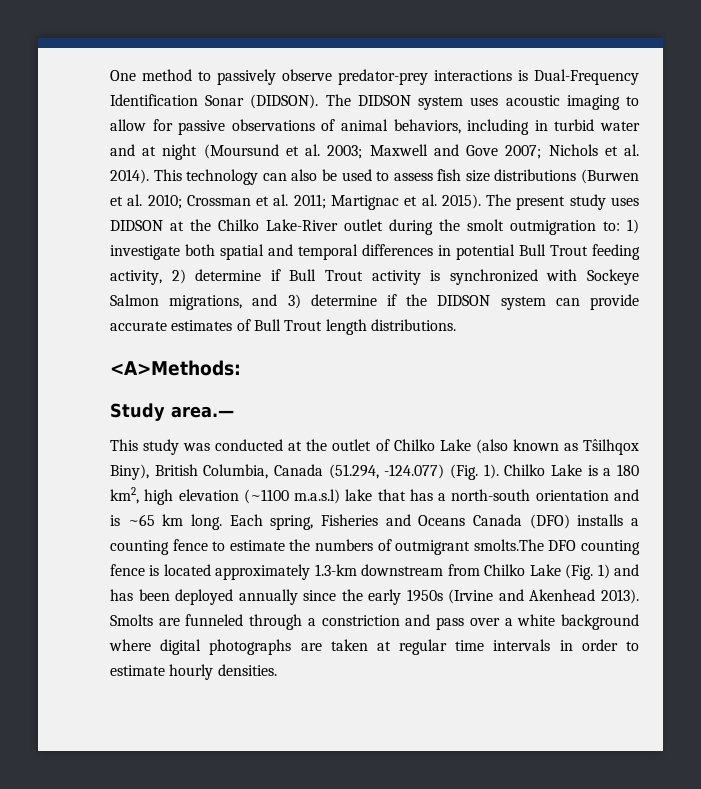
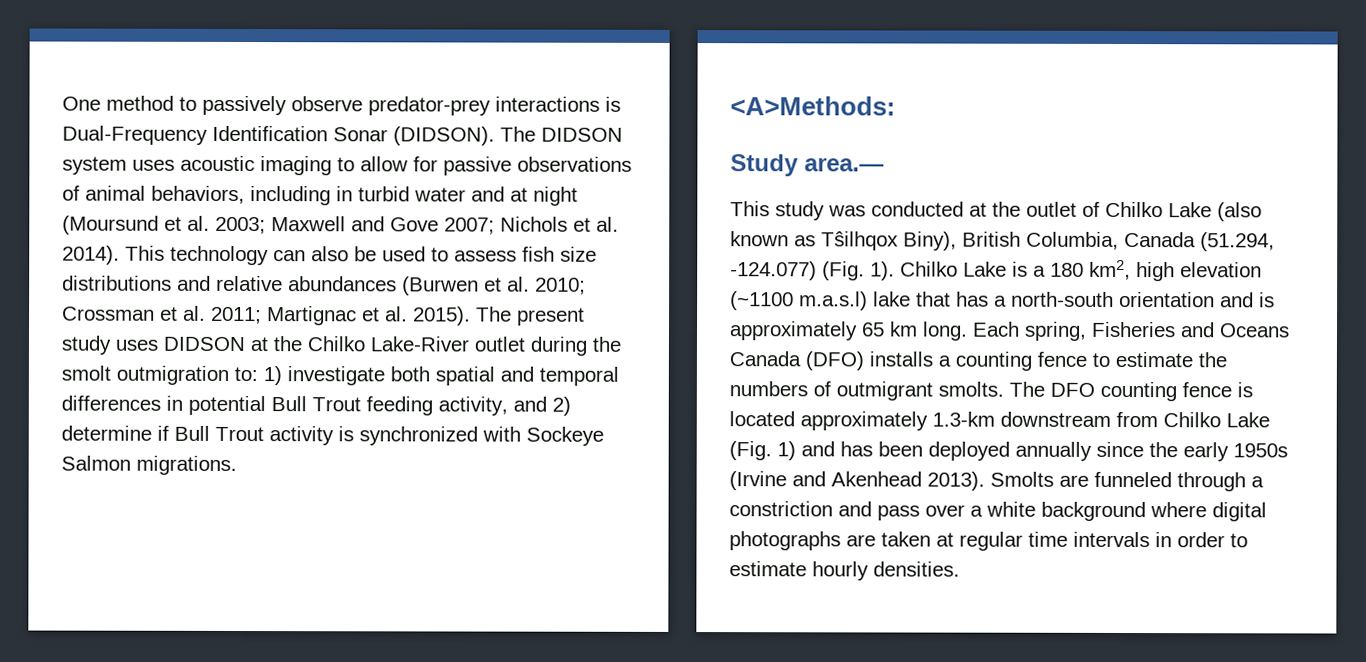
- This technology can also be used to assess fish size distributions (Burwen et al. 2010; Crossman et al. 2011; Martignac et al. 2015).
+ This technology can also be used to assess fish size distributions and relative abundances (Burwen et al. 2010; Crossman et al. 2011; Martignac et al. 2015).
- The present study uses DIDSON at the Chilko Lake-River outlet during the smolt outmigration to: 1) investigate both spatial and temporal differences in potential Bull Trout feeding activity, 2) determine if Bull Trout activity is synchronized with Sockeye Salmon migrations, and 3) determine if the DIDSON system can provide accurate estimates of Bull Trout length distributions.
+ The present study uses DIDSON at the Chilko Lake-River outlet during the smolt outmigration to: 1) investigate both spatial and temporal differences in potential Bull Trout feeding activity, and 2) determine if Bull Trout activity is synchronized with Sockeye Salmon migrations.
- Chilko Lake is a 180 km2, high elevation (~1100 m.a.s.l) lake that has a north-south orientation and is ~65 km long.
+ Chilko Lake is a 180 km2, high elevation (~1100 m.a.s.l) lake that has a north-south orientation and is approximately 65 km long.
- Each spring, Fisheries and Oceans Canada (DFO) installs a counting fence to estimate the numbers of outmigrant smolts.The DFO counting fence is located approximately 1.3-km downstream from Chilko Lake (Fig. 1) and has been deployed annually since the early 1950s (Irvine and Akenhead 2013).
+ Each spring, Fisheries and Oceans Canada (DFO) installs a counting fence to estimate the numbers of outmigrant smolts. The DFO counting fence is located approximately 1.3-km downstream from Chilko Lake (Fig. 1) and has been deployed annually since the early 1950s (Irvine and Akenhead 2013).

